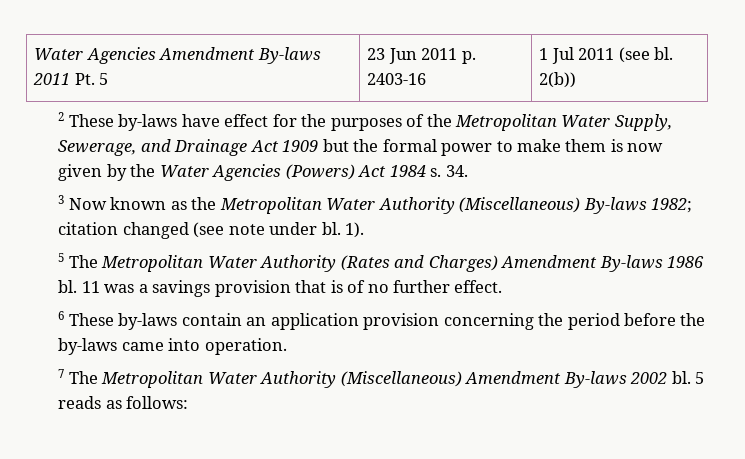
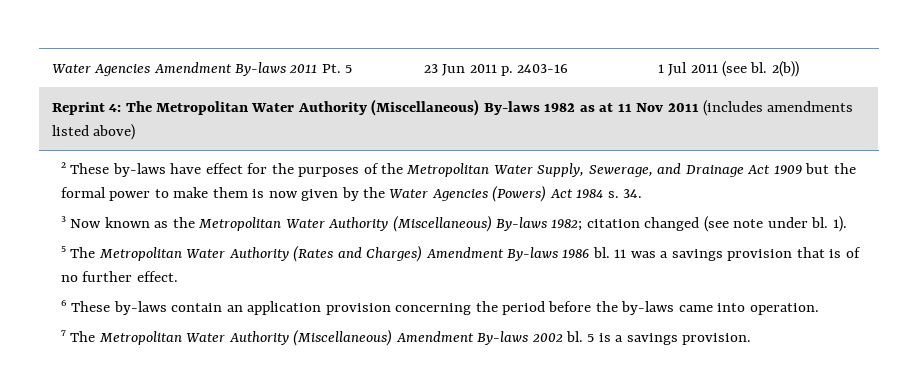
+ Reprint 4: The Metropolitan Water Authority (Miscellaneous) By-laws 1982 as at 11 Nov 2011 (includes amendments listed above)
- 5 reads as follows:
+ 5 is a savings provision.

